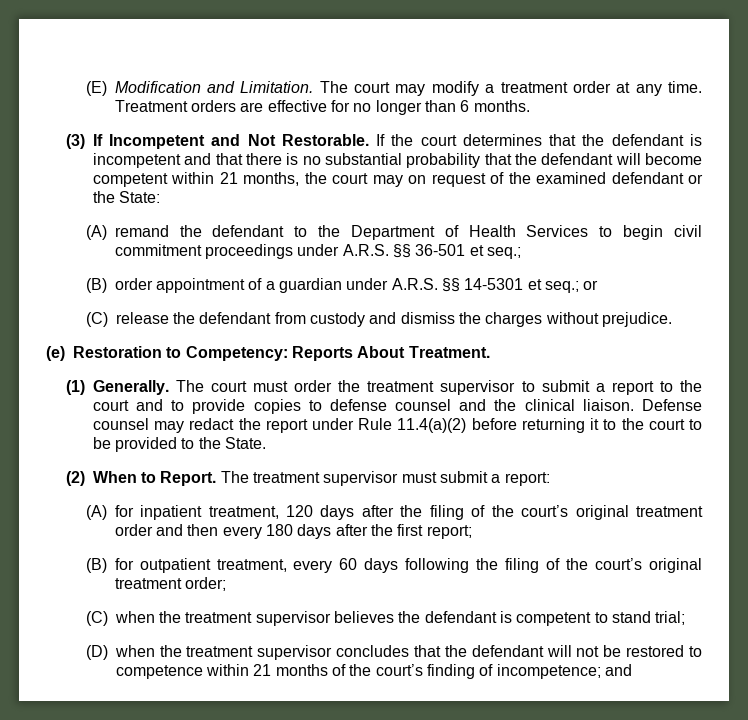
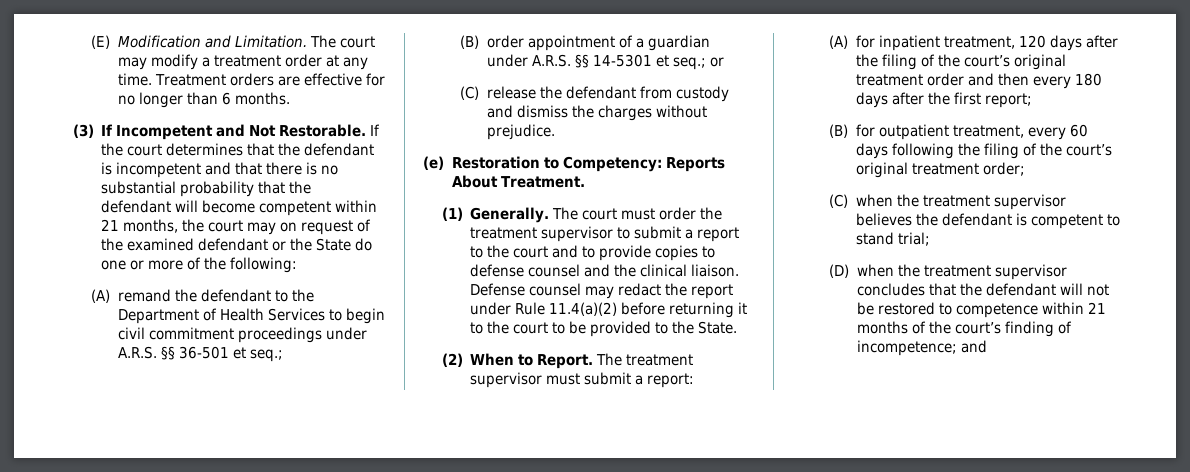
- If the court determines that the defendant is incompetent and that there is no substantial probability that the defendant will become competent within 21 months, the court may on request of the examined defendant or the State:
+ If the court determines that the defendant is incompetent and that there is no substantial probability that the defendant will become competent within 21 months, the court may on request of the examined defendant or the State do one or more of the following:

